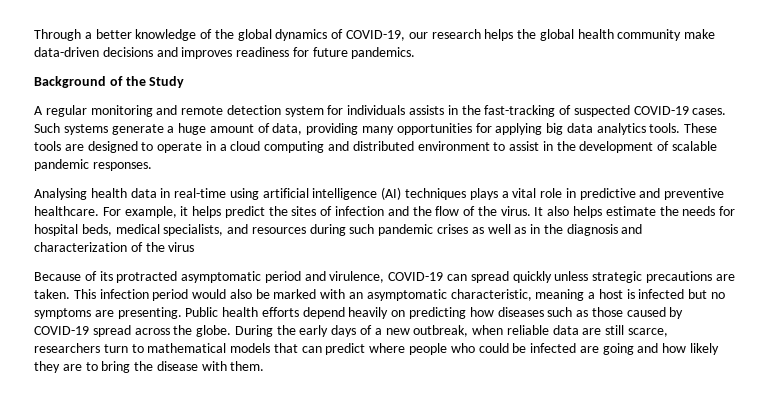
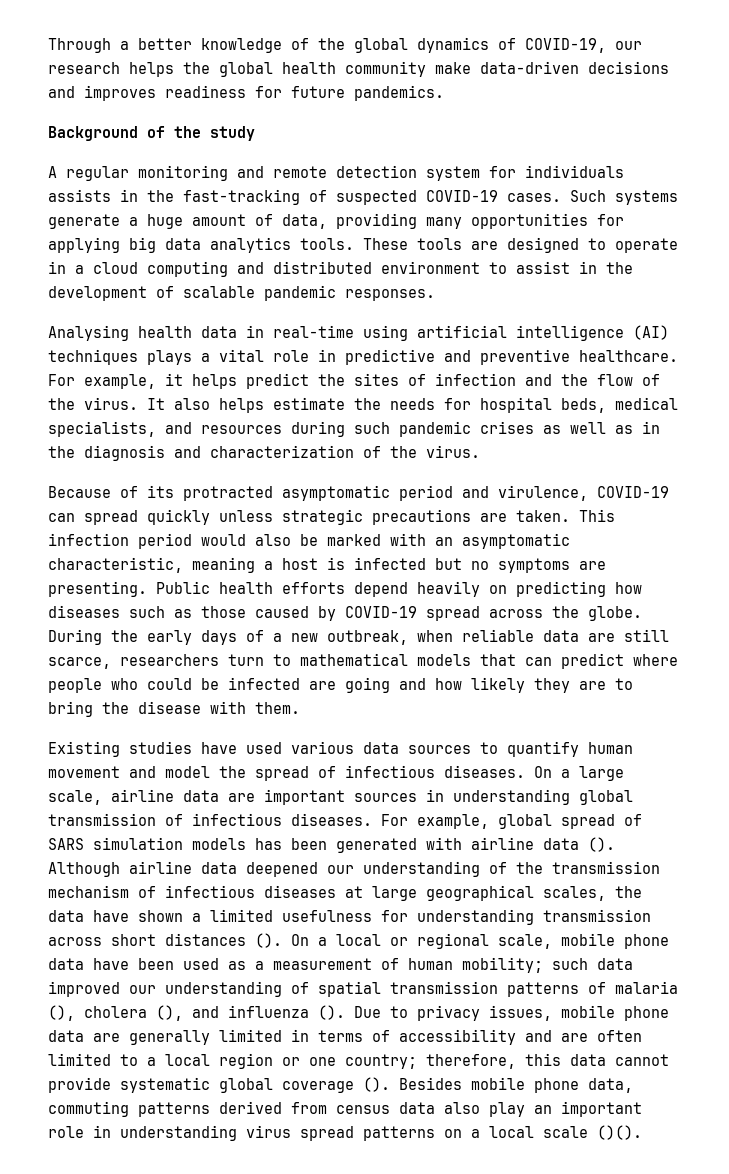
- Background of the Study
+ Background of the study
- It also helps estimate the needs for hospital beds, medical specialists, and resources during such pandemic crises as well as in the diagnosis and characterization of the virus
+ It also helps estimate the needs for hospital beds, medical specialists, and resources during such pandemic crises as well as in the diagnosis and characterization of the virus.
+ Existing studies have used various data sources to quantify human movement and model the spread of infectious diseases. On a large scale, airline data are important sources in understanding global transmission of infectious diseases. For example, global spread of SARS simulation models has been generated with airline data (). Although airline data deepened our understanding of the transmission mechanism of infectious diseases at large geographical scales, the data have shown a limited usefulness for understanding transmission across short distances (). On a local or regional scale, mobile phone data have been used as a measurement of human mobility; such data improved our understanding of spatial transmission patterns of malaria (), cholera (), and influenza (). Due to privacy issues, mobile phone data are generally limited in terms of accessibility and are often limited to a local region or one country; therefore, this data cannot provide systematic global coverage (). Besides mobile phone data, commuting patterns derived from census data also play an important role in understanding virus spread patterns on a local scale ()().

